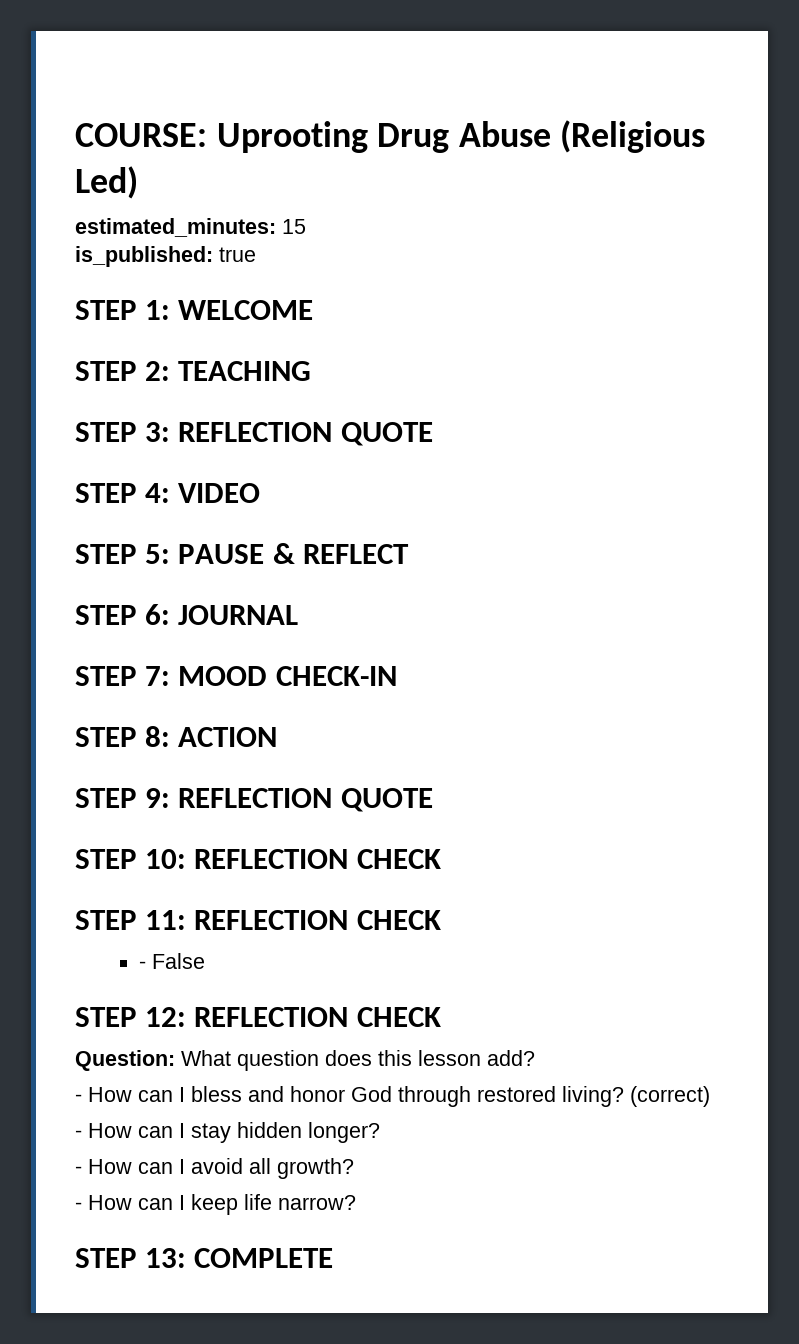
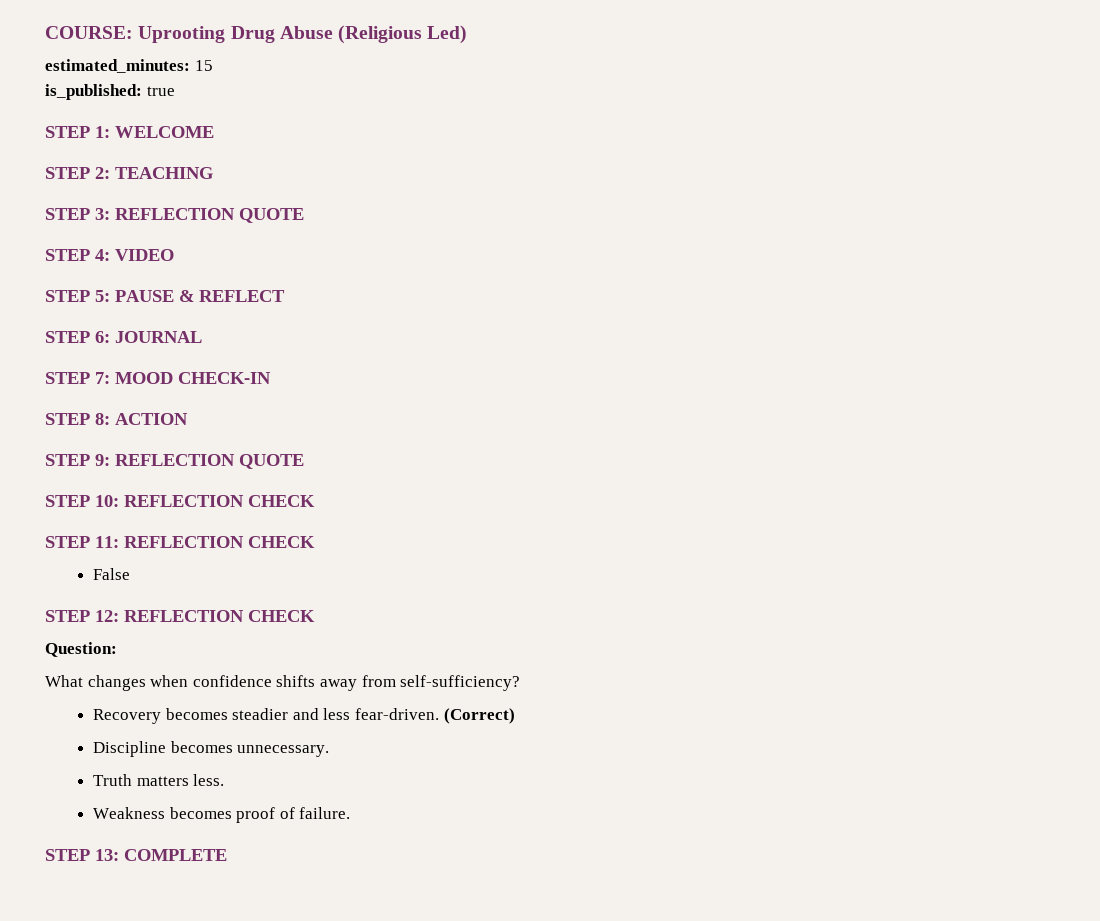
- - False
+ False
- Question: What question does this lesson add?
- - How can I bless and honor God through restored living? (correct)
- - How can I stay hidden longer?
- - How can I avoid all growth?
- - How can I keep life narrow?
+ Question:
+ What changes when confidence shifts away from self-sufficiency?
+ Recovery becomes steadier and less fear-driven. (Correct)
+ Discipline becomes unnecessary.
+ Truth matters less.
+ Weakness becomes proof of failure.

